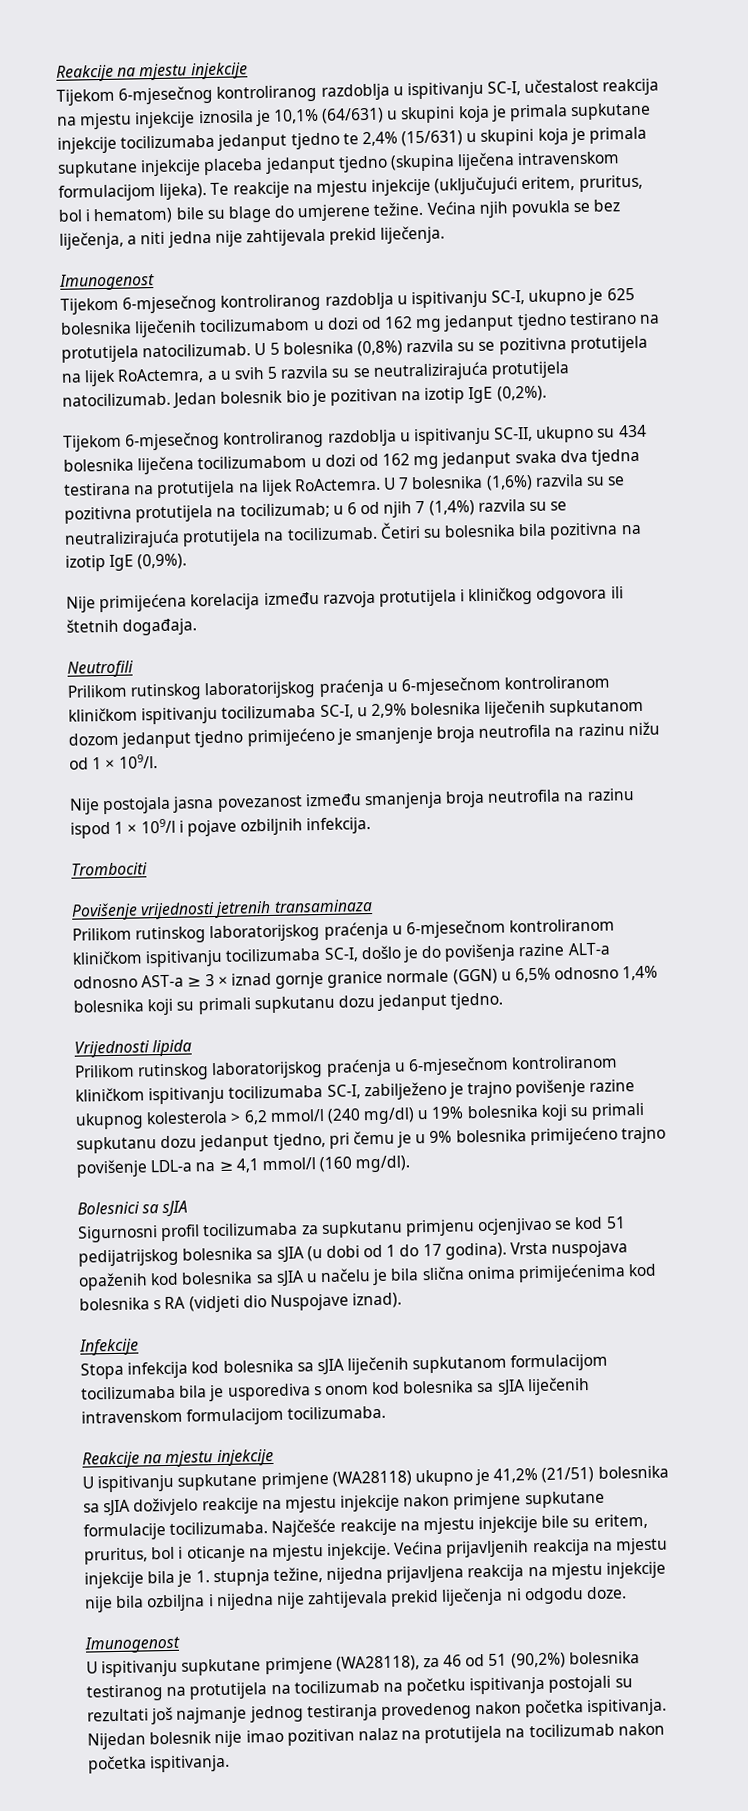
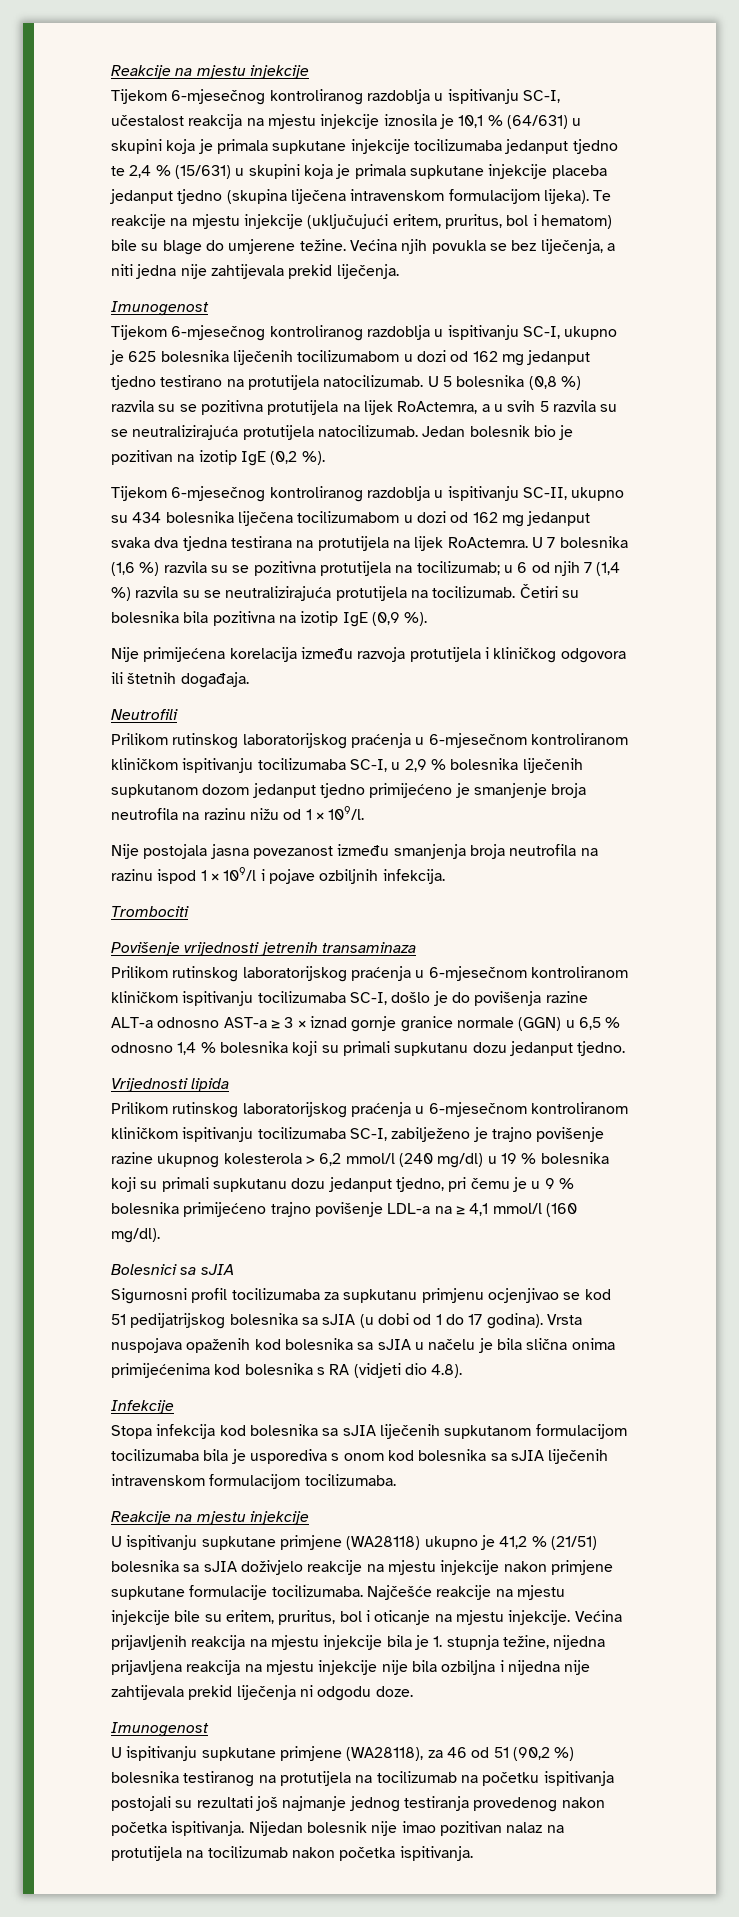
- Tijekom 6-mjesečnog kontroliranog razdoblja u ispitivanju SC-I, učestalost reakcija na mjestu injekcije iznosila je 10,1% (64/631) u skupini koja je primala supkutane injekcije tocilizumaba jedanput tjedno te 2,4% (15/631) u skupini koja je primala supkutane injekcije placeba jedanput tjedno (skupina liječena intravenskom formulacijom lijeka).
+ Tijekom 6-mjesečnog kontroliranog razdoblja u ispitivanju SC-I, učestalost reakcija na mjestu injekcije iznosila je 10,1 % (64/631) u skupini koja je primala supkutane injekcije tocilizumaba jedanput tjedno te 2,4 % (15/631) u skupini koja je primala supkutane injekcije placeba jedanput tjedno (skupina liječena intravenskom formulacijom lijeka).
- U 5 bolesnika (0,8%) razvila su se pozitivna protutijela na lijek RoActemra, a u svih 5 razvila su se neutralizirajuća protutijela natocilizumab.
+ U 5 bolesnika (0,8 %) razvila su se pozitivna protutijela na lijek RoActemra, a u svih 5 razvila su se neutralizirajuća protutijela natocilizumab.
- Jedan bolesnik bio je pozitivan na izotip IgE (0,2%).
+ Jedan bolesnik bio je pozitivan na izotip IgE (0,2 %).
- U 7 bolesnika (1,6%) razvila su se pozitivna protutijela na tocilizumab; u 6 od njih 7 (1,4%) razvila su se neutralizirajuća protutijela na tocilizumab.
+ U 7 bolesnika (1,6 %) razvila su se pozitivna protutijela na tocilizumab; u 6 od njih 7 (1,4 %) razvila su se neutralizirajuća protutijela na tocilizumab.
- Četiri su bolesnika bila pozitivna na izotip IgE (0,9%).
+ Četiri su bolesnika bila pozitivna na izotip IgE (0,9 %).
- Prilikom rutinskog laboratorijskog praćenja u 6-mjesečnom kontroliranom kliničkom ispitivanju tocilizumaba SC-I, u 2,9% bolesnika liječenih supkutanom dozom jedanput tjedno primijećeno je smanjenje broja neutrofila na razinu nižu od 1 × 109/l.
+ Prilikom rutinskog laboratorijskog praćenja u 6-mjesečnom kontroliranom kliničkom ispitivanju tocilizumaba SC-I, u 2,9 % bolesnika liječenih supkutanom dozom jedanput tjedno primijećeno je smanjenje broja neutrofila na razinu nižu od 1 × 109/l.
- Prilikom rutinskog laboratorijskog praćenja u 6-mjesečnom kontroliranom kliničkom ispitivanju tocilizumaba SC-I, došlo je do povišenja razine ALT-a odnosno AST-a ≥ 3 × iznad gornje granice normale (GGN) u 6,5% odnosno 1,4% bolesnika koji su primali supkutanu dozu jedanput tjedno.
+ Prilikom rutinskog laboratorijskog praćenja u 6-mjesečnom kontroliranom kliničkom ispitivanju tocilizumaba SC-I, došlo je do povišenja razine ALT-a odnosno AST-a ≥ 3 × iznad gornje granice normale (GGN) u 6,5 % odnosno 1,4 % bolesnika koji su primali supkutanu dozu jedanput tjedno.
- Prilikom rutinskog laboratorijskog praćenja u 6-mjesečnom kontroliranom kliničkom ispitivanju tocilizumaba SC-I, zabilježeno je trajno povišenje razine ukupnog kolesterola > 6,2 mmol/l (240 mg/dl) u 19% bolesnika koji su primali supkutanu dozu jedanput tjedno, pri čemu je u 9% bolesnika primijećeno trajno povišenje LDL-a na ≥ 4,1 mmol/l (160 mg/dl).
+ Prilikom rutinskog laboratorijskog praćenja u 6-mjesečnom kontroliranom kliničkom ispitivanju tocilizumaba SC-I, zabilježeno je trajno povišenje razine ukupnog kolesterola > 6,2 mmol/l (240 mg/dl) u 19 % bolesnika koji su primali supkutanu dozu jedanput tjedno, pri čemu je u 9 % bolesnika primijećeno trajno povišenje LDL-a na ≥ 4,1 mmol/l (160 mg/dl).
- Vrsta nuspojava opaženih kod bolesnika sa sJIA u načelu je bila slična onima primijećenima kod bolesnika s RA (vidjeti dio Nuspojave iznad).
+ Vrsta nuspojava opaženih kod bolesnika sa sJIA u načelu je bila slična onima primijećenima kod bolesnika s RA (vidjeti dio 4.8).
- U ispitivanju supkutane primjene (WA28118) ukupno je 41,2% (21/51) bolesnika sa sJIA doživjelo reakcije na mjestu injekcije nakon primjene supkutane formulacije tocilizumaba.
+ U ispitivanju supkutane primjene (WA28118) ukupno je 41,2 % (21/51) bolesnika sa sJIA doživjelo reakcije na mjestu injekcije nakon primjene supkutane formulacije tocilizumaba.
- U ispitivanju supkutane primjene (WA28118), za 46 od 51 (90,2%) bolesnika testiranog na protutijela na tocilizumab na početku ispitivanja postojali su rezultati još najmanje jednog testiranja provedenog nakon početka ispitivanja.
+ U ispitivanju supkutane primjene (WA28118), za 46 od 51 (90,2 %) bolesnika testiranog na protutijela na tocilizumab na početku ispitivanja postojali su rezultati još najmanje jednog testiranja provedenog nakon početka ispitivanja.

